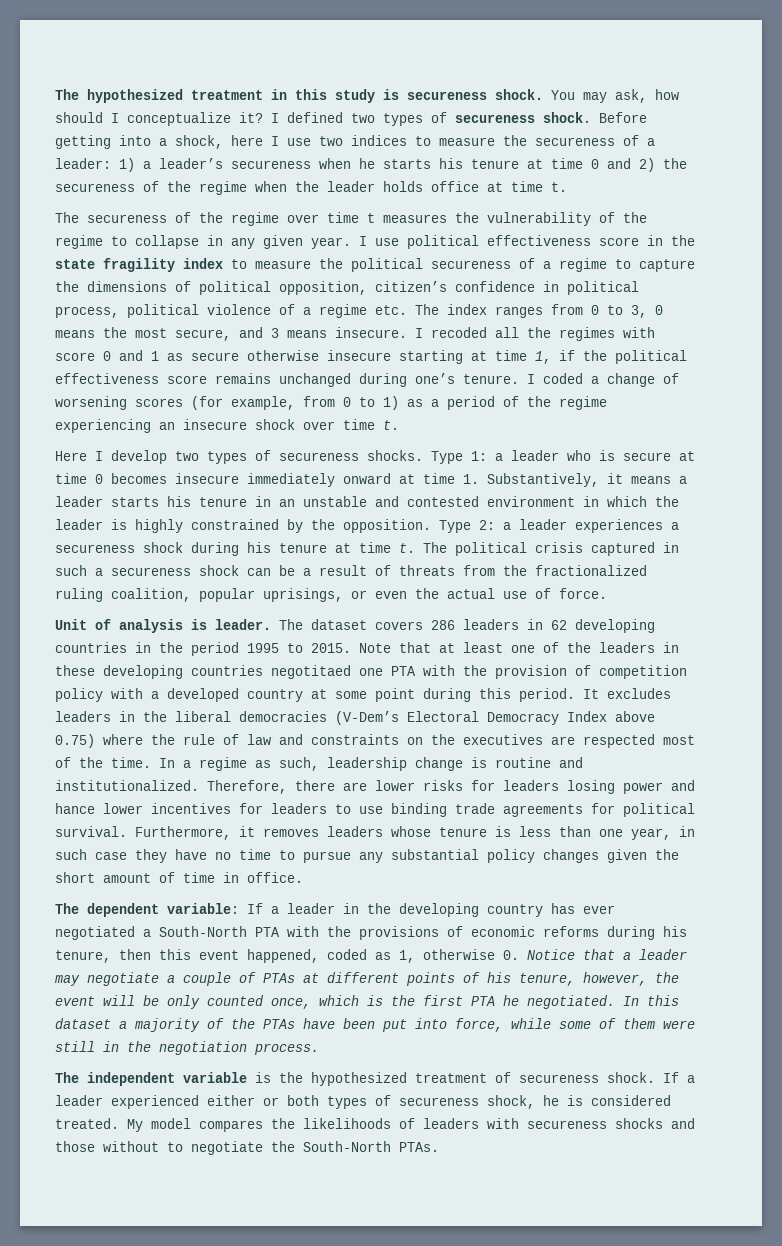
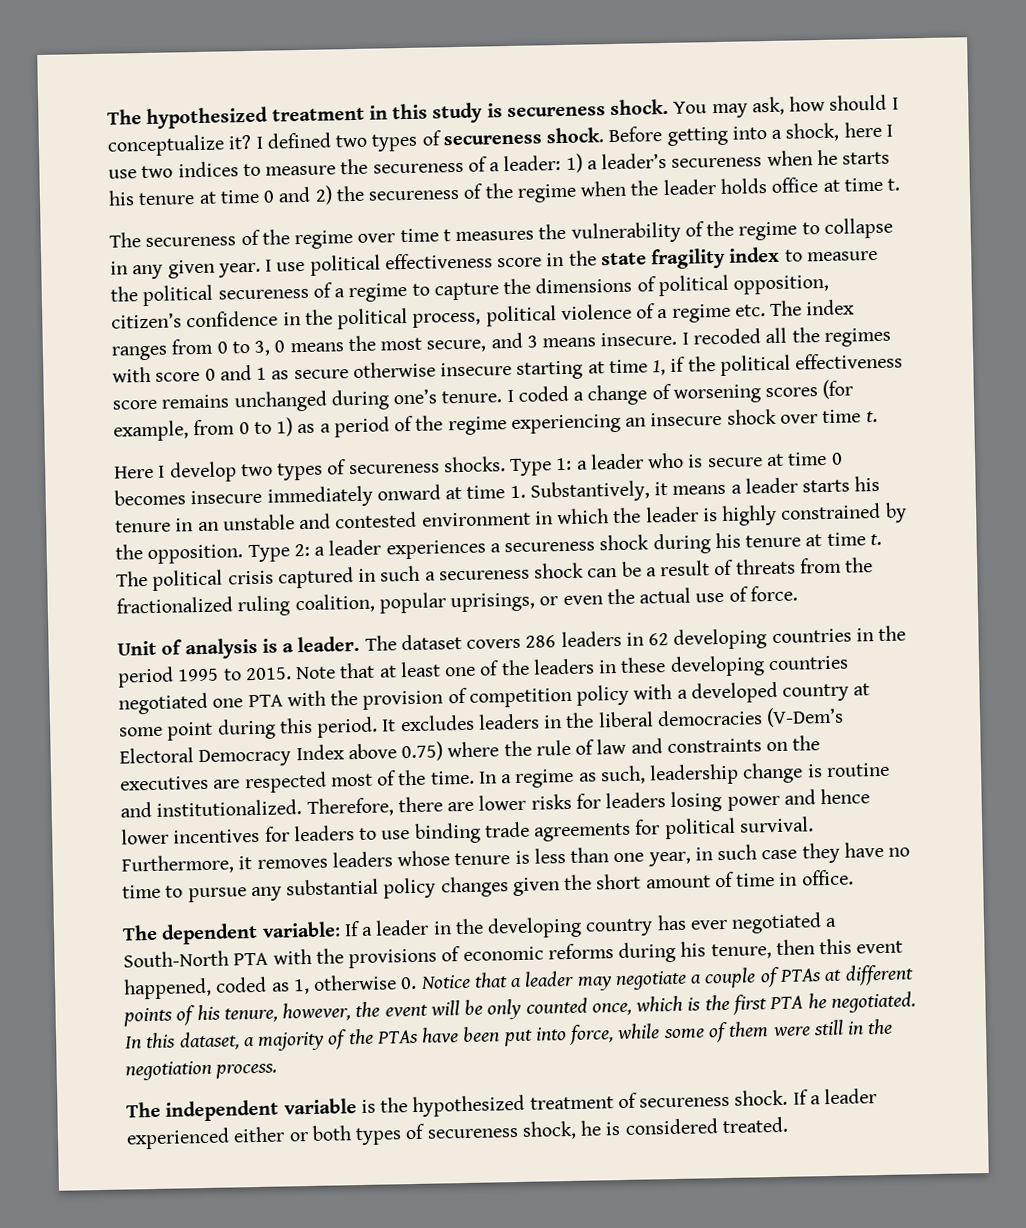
- I use political effectiveness score in the state fragility index to measure the political secureness of a regime to capture the dimensions of political opposition, citizen’s confidence in political process, political violence of a regime etc. The index ranges from 0 to 3, 0 means the most secure, and 3 means insecure.
+ I use political effectiveness score in the state fragility index to measure the political secureness of a regime to capture the dimensions of political opposition, citizen’s confidence in the political process, political violence of a regime etc. The index ranges from 0 to 3, 0 means the most secure, and 3 means insecure.
- Unit of analysis is leader.
+ Unit of analysis is a leader.
- Note that at least one of the leaders in these developing countries negotitaed one PTA with the provision of competition policy with a developed country at some point during this period.
+ Note that at least one of the leaders in these developing countries negotiated one PTA with the provision of competition policy with a developed country at some point during this period.
- Therefore, there are lower risks for leaders losing power and hance lower incentives for leaders to use binding trade agreements for political survival.
+ Therefore, there are lower risks for leaders losing power and hence lower incentives for leaders to use binding trade agreements for political survival.
- In this dataset a majority of the PTAs have been put into force, while some of them were still in the negotiation process.
+ In this dataset, a majority of the PTAs have been put into force, while some of them were still in the negotiation process.
- My model compares the likelihoods of leaders with secureness shocks and those without to negotiate the South-North PTAs.

